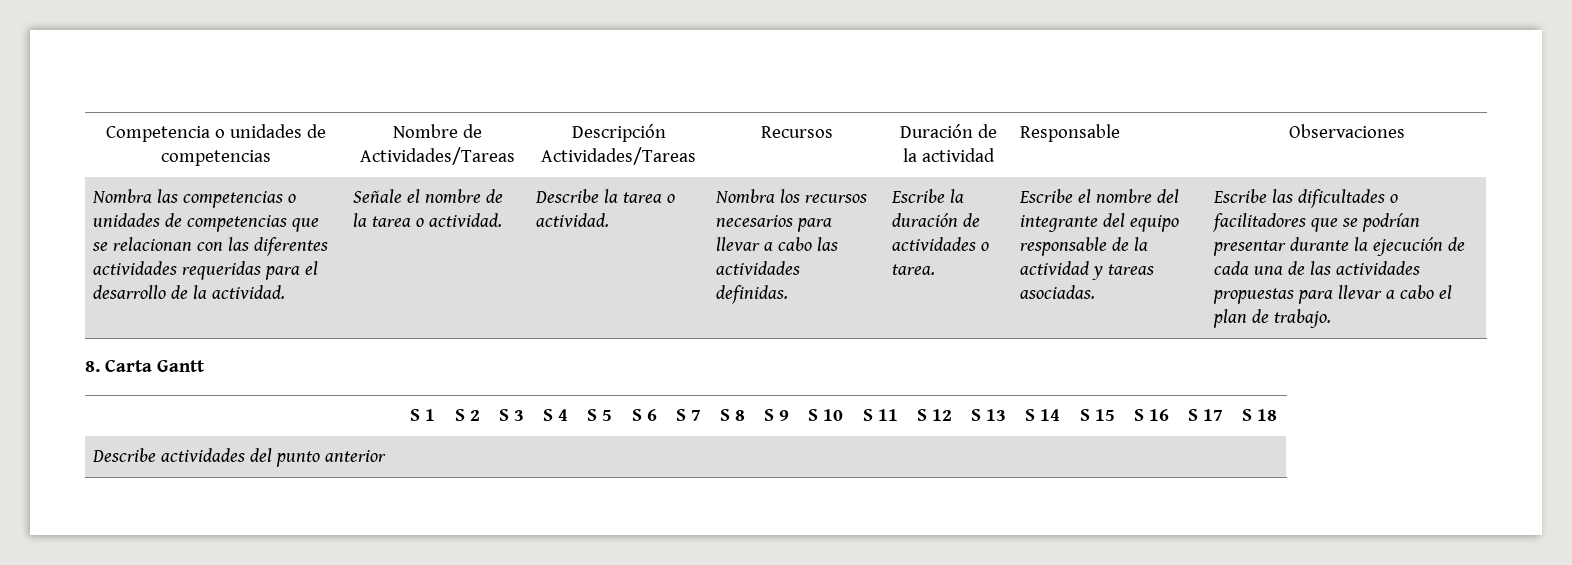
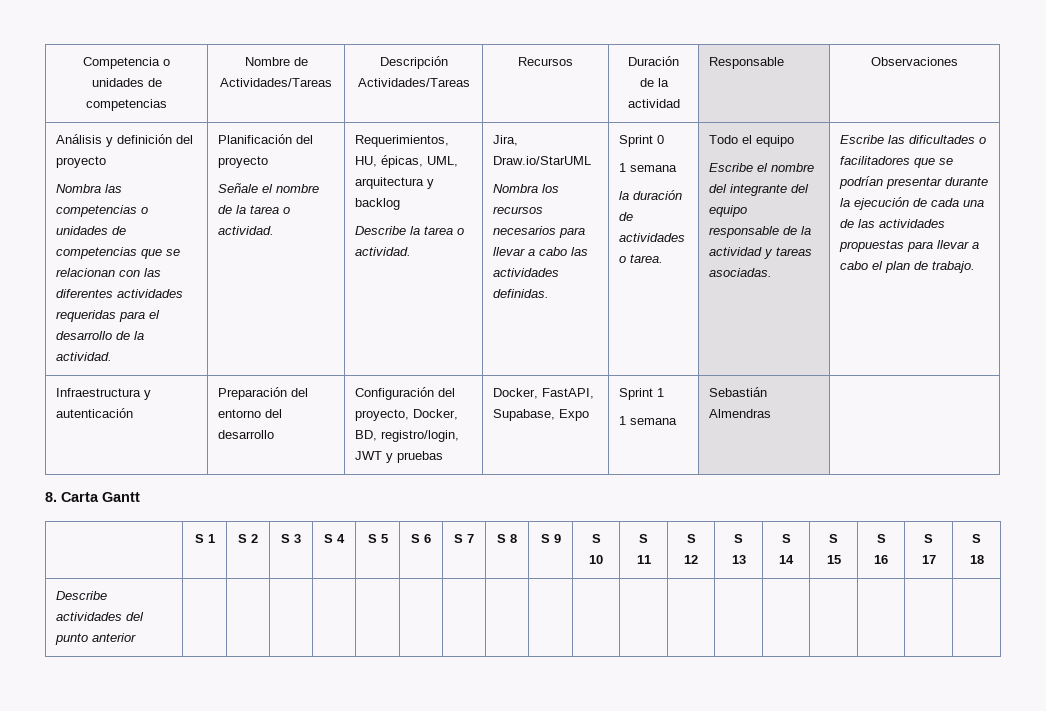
+ Análisis y definición del proyecto
+ Planificación del proyecto
+ Requerimientos, HU, épicas, UML, arquitectura y backlog
+ Jira, Draw.io/StarUML
- Escribe la duración de actividades o tarea.
+ Sprint 0
+ 1 semana
+ la duración de actividades o tarea.
+ Todo el equipo
+ Infraestructura y autenticación | Preparación del entorno del desarrollo | Configuración del proyecto, Docker, BD, registro/login, JWT y pruebas | Docker, FastAPI, Supabase, Expo | Sprint 1
+ 1 semana | Sebastián Almendras |

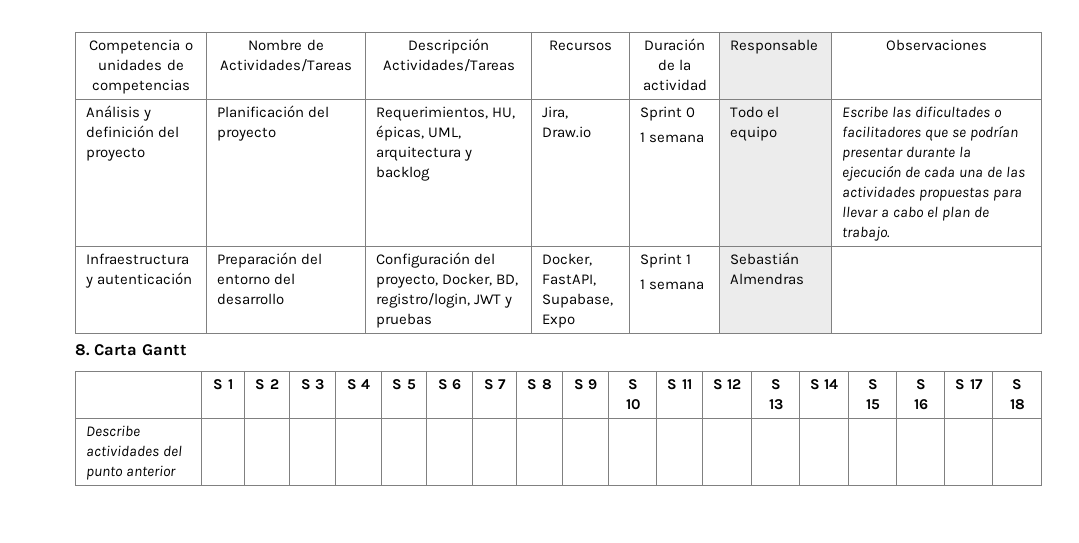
- Nombra las competencias o unidades de competencias que se relacionan con las diferentes actividades requeridas para el desarrollo de la actividad. | Planificación del proyecto
- Señale el nombre de la tarea o actividad.
+ Planificación del proyecto
- Describe la tarea o actividad. | Jira, Draw.io/StarUML
- Nombra los recursos necesarios para llevar a cabo las actividades definidas. | Sprint 0
- 1 semana
- la duración de actividades o tarea. | Todo el equipo
- Escribe el nombre del integrante del equipo responsable de la actividad y tareas asociadas.
+ Jira, Draw.io | Sprint 0
+ 1 semana | Todo el equipo

